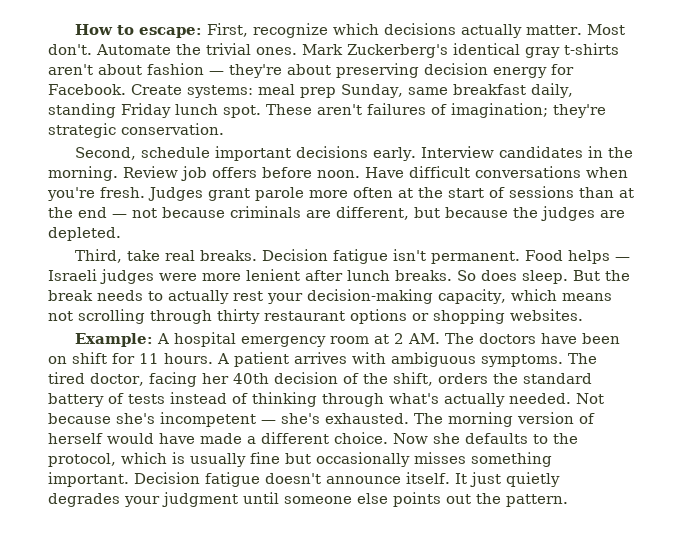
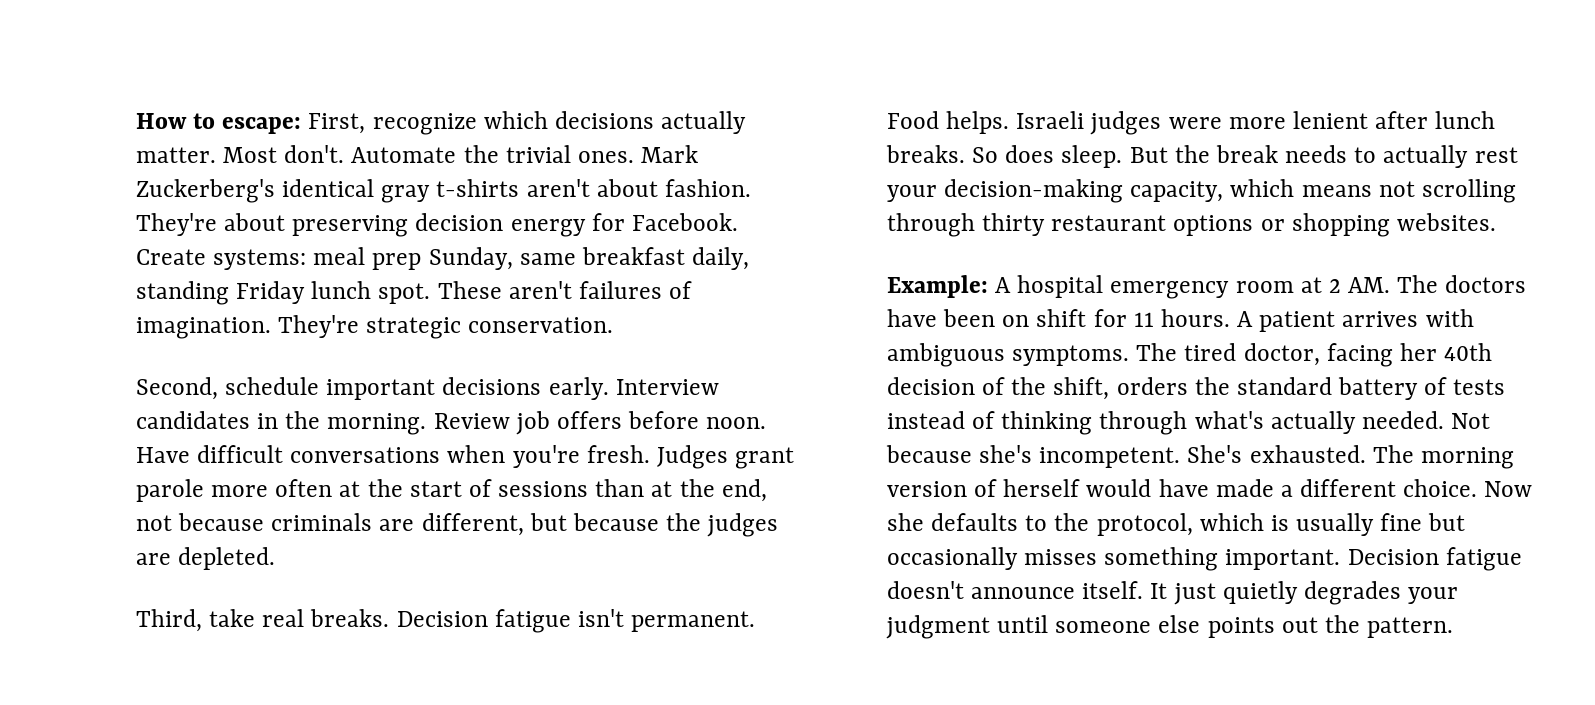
- Mark Zuckerberg's identical gray t-shirts aren't about fashion — they're about preserving decision energy for Facebook.
+ Mark Zuckerberg's identical gray t-shirts aren't about fashion. They're about preserving decision energy for Facebook.
- These aren't failures of imagination; they're strategic conservation.
+ These aren't failures of imagination. They're strategic conservation.
- Judges grant parole more often at the start of sessions than at the end — not because criminals are different, but because the judges are depleted.
+ Judges grant parole more often at the start of sessions than at the end, not because criminals are different, but because the judges are depleted.
- Food helps — Israeli judges were more lenient after lunch breaks.
+ Food helps. Israeli judges were more lenient after lunch breaks.
- Not because she's incompetent — she's exhausted.
+ Not because she's incompetent. She's exhausted.

